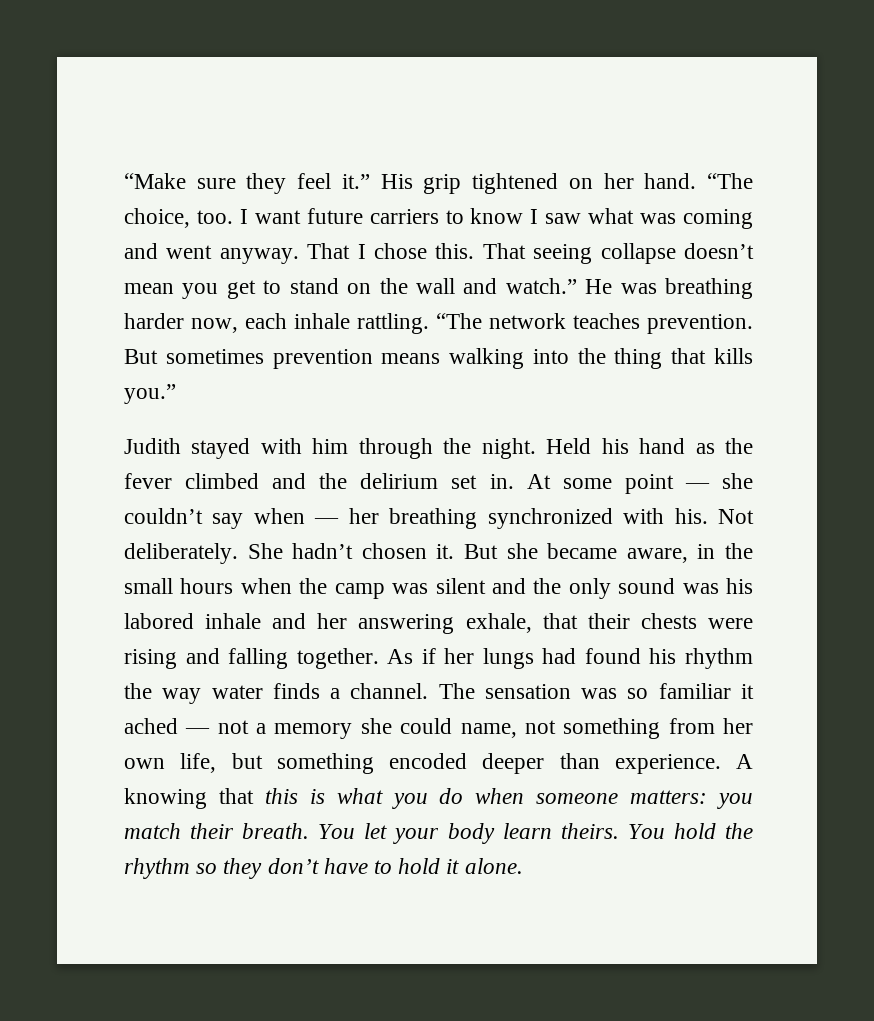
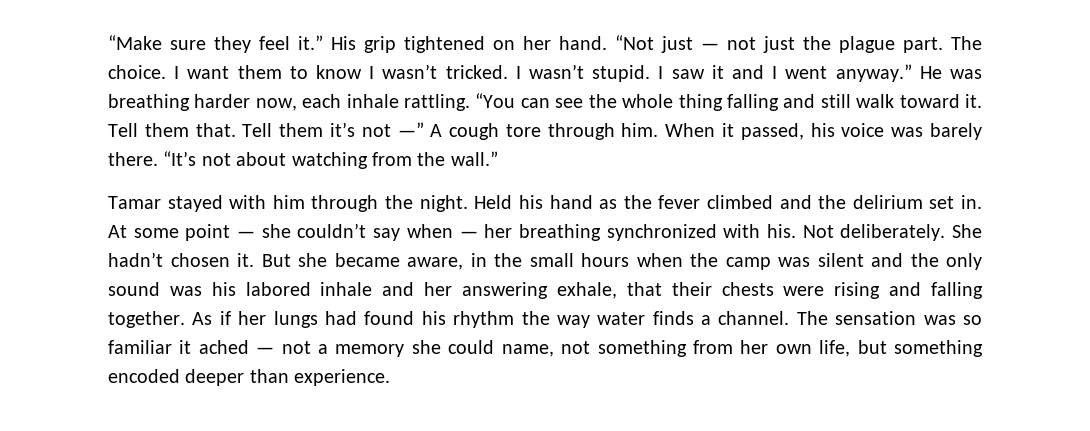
- “The choice, too. I want future carriers to know I saw what was coming and went anyway. That I chose this. That seeing collapse doesn’t mean you get to stand on the wall and watch.”
+ “Not just — not just the plague part. The choice. I want them to know I wasn’t tricked. I wasn’t stupid. I saw it and I went anyway.”
- “The network teaches prevention. But sometimes prevention means walking into the thing that kills you.”
- Judith stayed with him through the night.
+ “You can see the whole thing falling and still walk toward it. Tell them that. Tell them it’s not —” A cough tore through him. When it passed, his voice was barely there. “It’s not about watching from the wall.”
+ Tamar stayed with him through the night.
- A knowing that this is what you do when someone matters: you match their breath. You let your body learn theirs. You hold the rhythm so they don’t have to hold it alone.

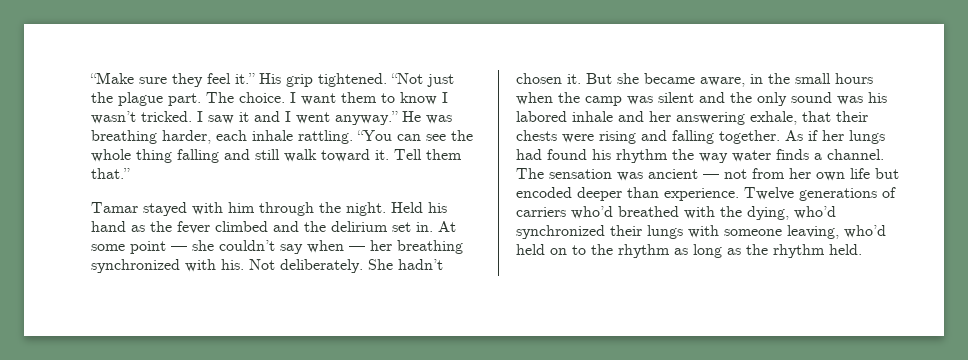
- His grip tightened on her hand. “Not just — not just the plague part.
+ His grip tightened. “Not just the plague part.
- I wasn’t stupid. I saw it and I went anyway.”
+ I saw it and I went anyway.”
- He was breathing harder now, each inhale rattling.
+ He was breathing harder, each inhale rattling.
- Tell them that. Tell them it’s not —” A cough tore through him. When it passed, his voice was barely there. “It’s not about watching from the wall.”
+ Tell them that.”
- The sensation was so familiar it ached — not a memory she could name, not something from her own life, but something encoded deeper than experience.
+ The sensation was ancient — not from her own life but encoded deeper than experience. Twelve generations of carriers who’d breathed with the dying, who’d synchronized their lungs with someone leaving, who’d held on to the rhythm as long as the rhythm held.

